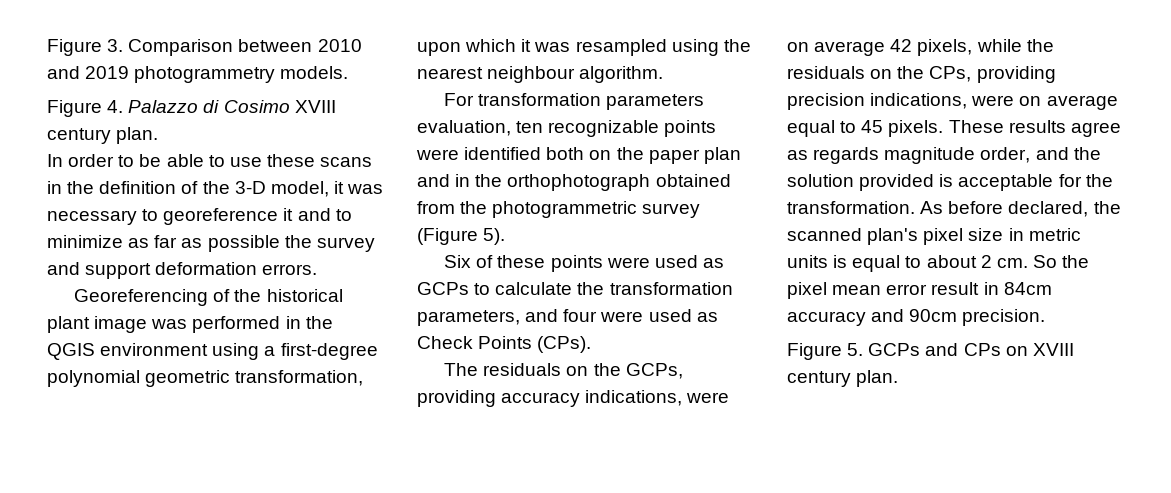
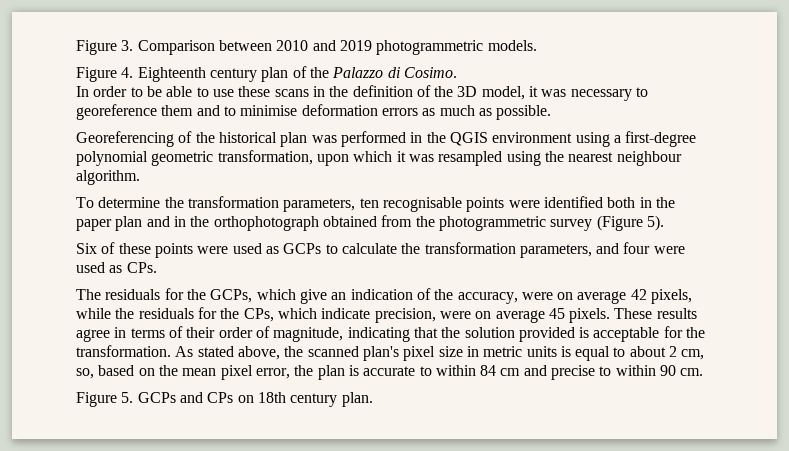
- Figure 3. Comparison between 2010 and 2019 photogrammetry models.
+ Figure 3. Comparison between 2010 and 2019 photogrammetric models.
- Figure 4. Palazzo di Cosimo XVIII century plan.
+ Figure 4. Eighteenth century plan of the Palazzo di Cosimo.
- In order to be able to use these scans in the definition of the 3-D model, it was necessary to georeference it and to minimize as far as possible the survey and support deformation errors.
+ In order to be able to use these scans in the definition of the 3D model, it was necessary to georeference them and to minimise deformation errors as much as possible.
- Georeferencing of the historical plant image was performed in the QGIS environment using a first-degree polynomial geometric transformation, upon which it was resampled using the nearest neighbour algorithm.
+ Georeferencing of the historical plan was performed in the QGIS environment using a first-degree polynomial geometric transformation, upon which it was resampled using the nearest neighbour algorithm.
- For transformation parameters evaluation, ten recognizable points were identified both on the paper plan and in the orthophotograph obtained from the photogrammetric survey (Figure 5).
+ To determine the transformation parameters, ten recognisable points were identified both in the paper plan and in the orthophotograph obtained from the photogrammetric survey (Figure 5).
- Six of these points were used as GCPs to calculate the transformation parameters, and four were used as Check Points (CPs).
+ Six of these points were used as GCPs to calculate the transformation parameters, and four were used as CPs.
- The residuals on the GCPs, providing accuracy indications, were on average 42 pixels, while the residuals on the CPs, providing precision indications, were on average equal to 45 pixels.
+ The residuals for the GCPs, which give an indication of the accuracy, were on average 42 pixels, while the residuals for the CPs, which indicate precision, were on average 45 pixels.
- These results agree as regards magnitude order, and the solution provided is acceptable for the transformation.
+ These results agree in terms of their order of magnitude, indicating that the solution provided is acceptable for the transformation.
- As before declared, the scanned plan's pixel size in metric units is equal to about 2 cm. So the pixel mean error result in 84cm accuracy and 90cm precision.
+ As stated above, the scanned plan's pixel size in metric units is equal to about 2 cm, so, based on the mean pixel error, the plan is accurate to within 84 cm and precise to within 90 cm.
- Figure 5. GCPs and CPs on XVIII century plan.
+ Figure 5. GCPs and CPs on 18th century plan.

